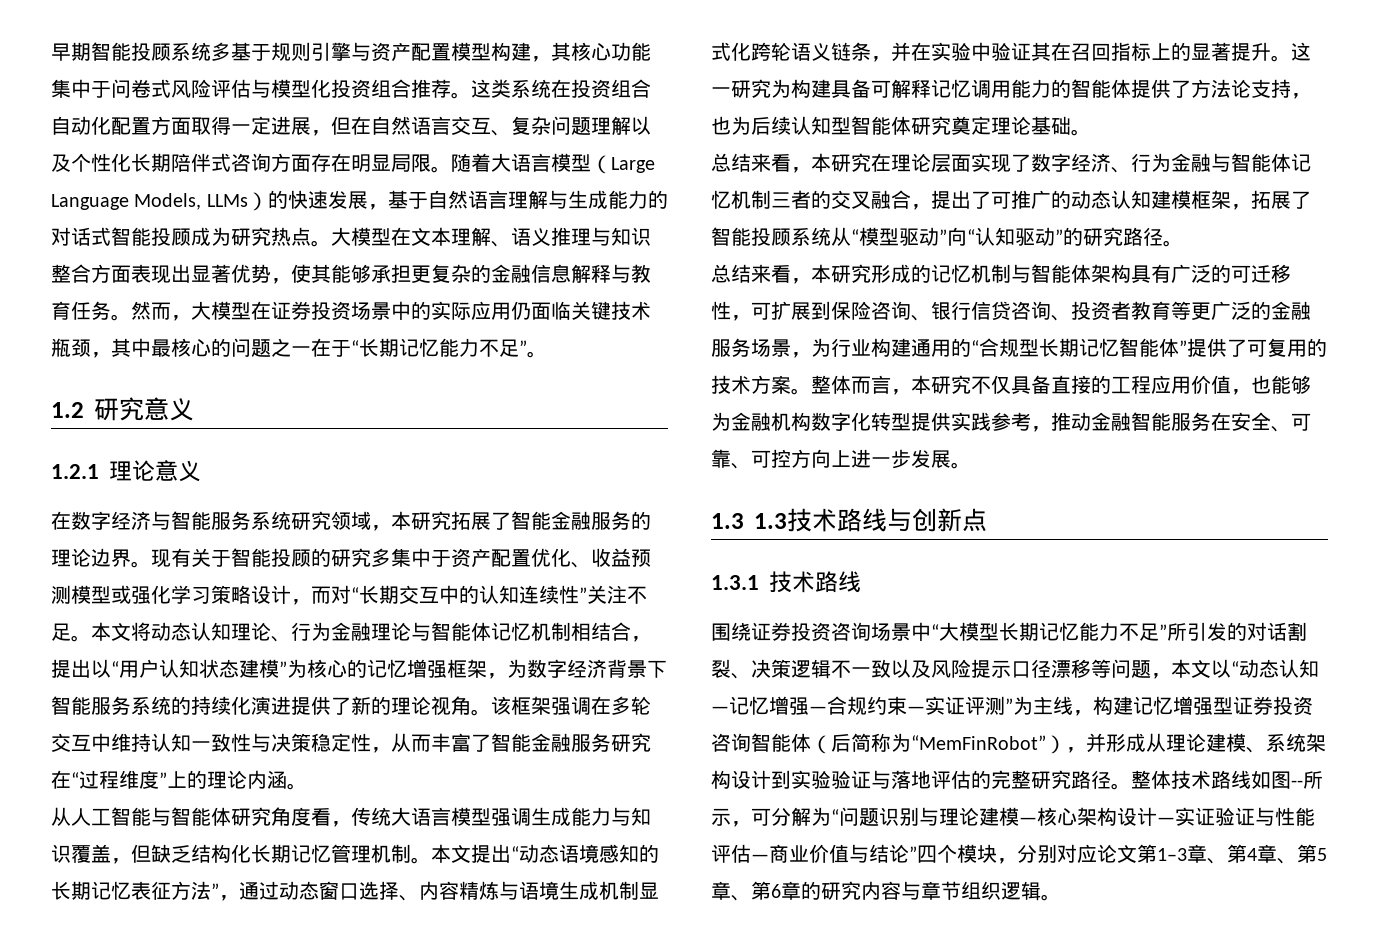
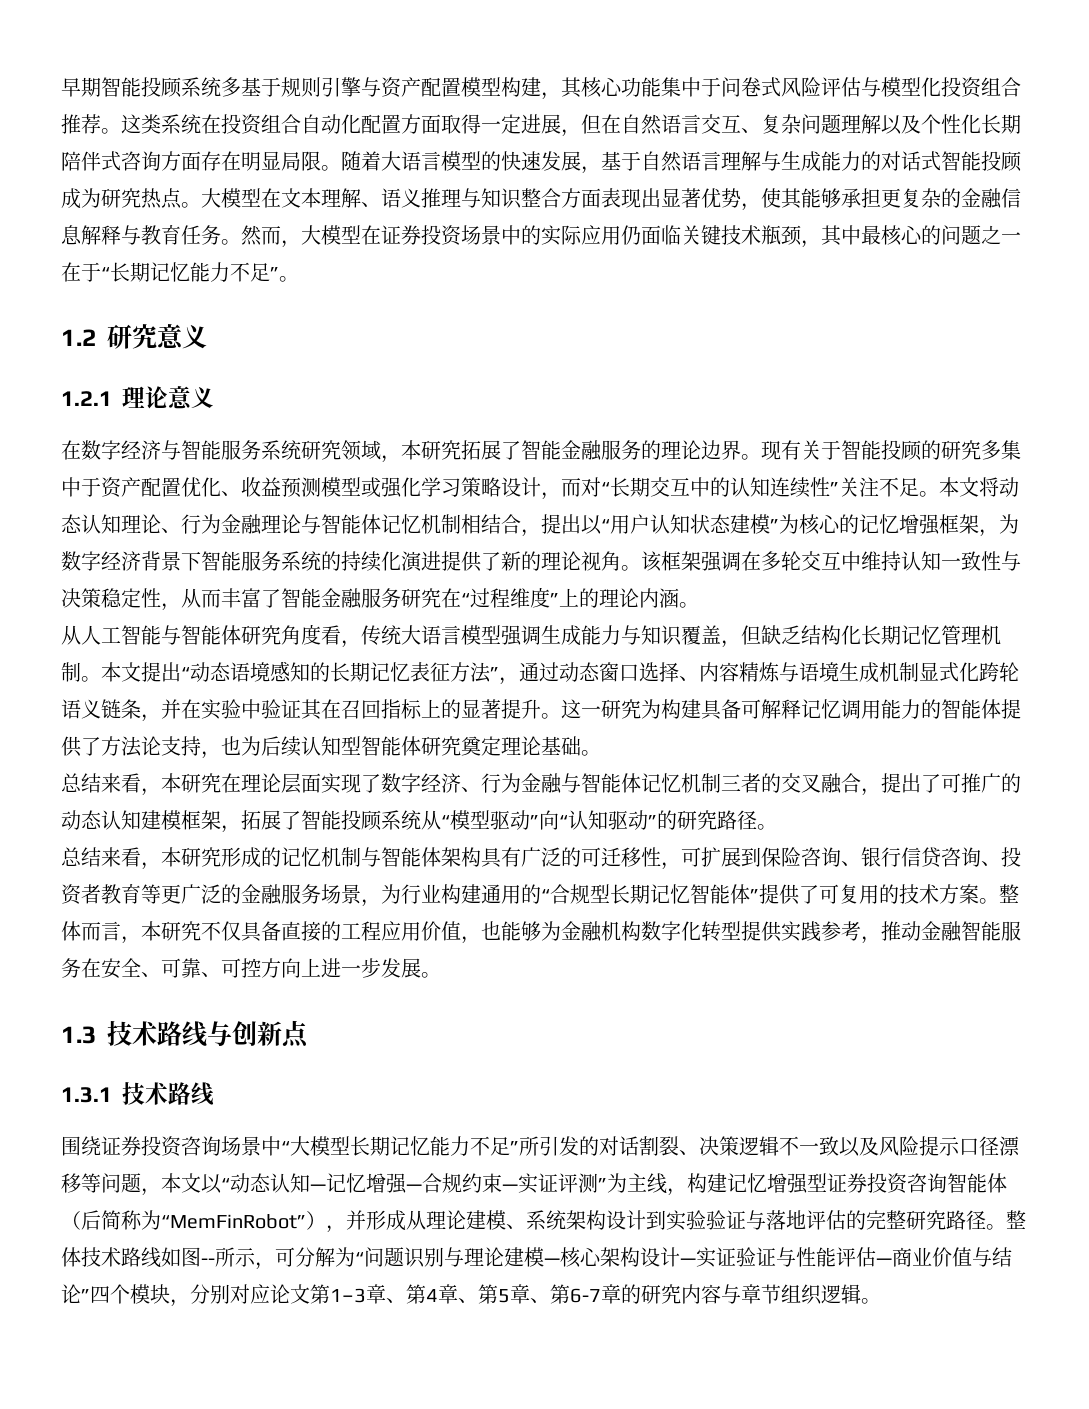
- 随着大语言模型（Large Language Models, LLMs）的快速发展，基于自然语言理解与生成能力的对话式智能投顾成为研究热点。
+ 随着大语言模型的快速发展，基于自然语言理解与生成能力的对话式智能投顾成为研究热点。
- 1.3 1.3技术路线与创新点
+ 1.3技术路线与创新点
- 整体技术路线如图--所示，可分解为“问题识别与理论建模—核心架构设计—实证验证与性能评估—商业价值与结论”四个模块，分别对应论文第1–3章、第4章、第5章、第6章的研究内容与章节组织逻辑。
+ 整体技术路线如图--所示，可分解为“问题识别与理论建模—核心架构设计—实证验证与性能评估—商业价值与结论”四个模块，分别对应论文第1–3章、第4章、第5章、第6-7章的研究内容与章节组织逻辑。

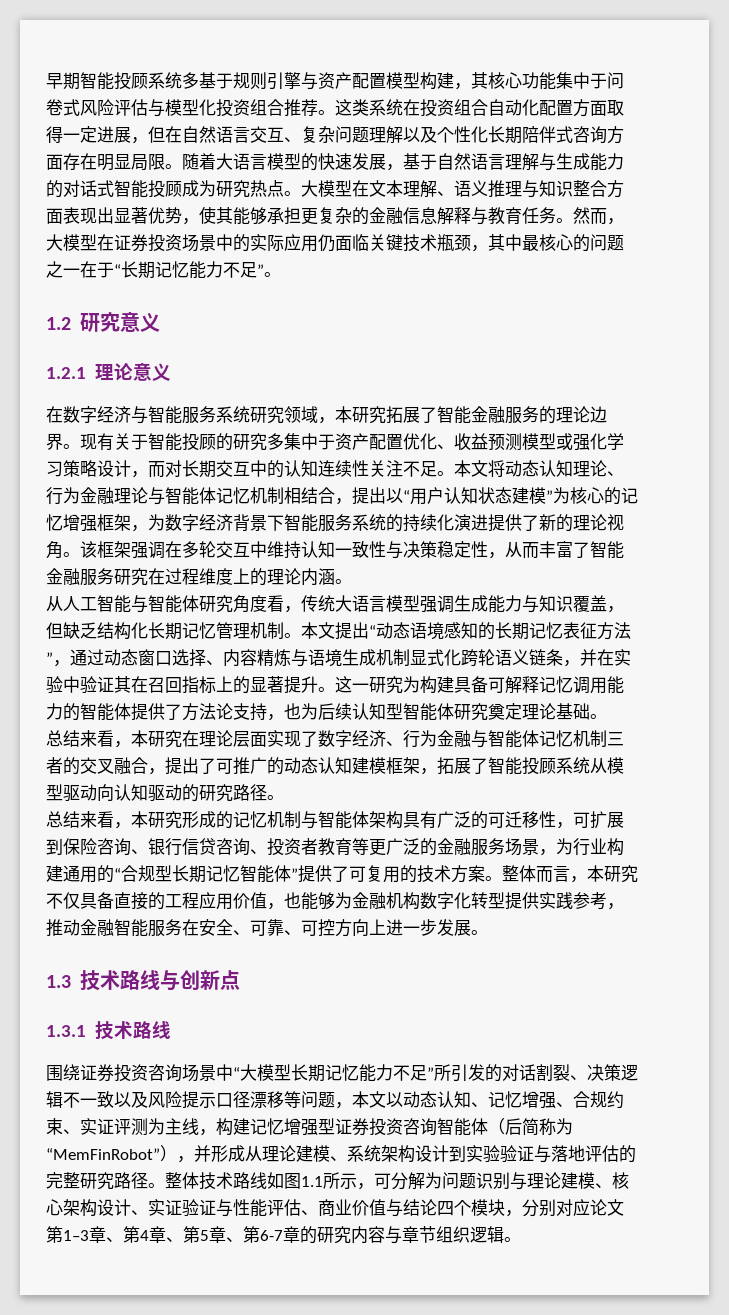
- 现有关于智能投顾的研究多集中于资产配置优化、收益预测模型或强化学习策略设计，而对“长期交互中的认知连续性”关注不足。
+ 现有关于智能投顾的研究多集中于资产配置优化、收益预测模型或强化学习策略设计，而对长期交互中的认知连续性关注不足。
- 该框架强调在多轮交互中维持认知一致性与决策稳定性，从而丰富了智能金融服务研究在“过程维度”上的理论内涵。
+ 该框架强调在多轮交互中维持认知一致性与决策稳定性，从而丰富了智能金融服务研究在过程维度上的理论内涵。
- 总结来看，本研究在理论层面实现了数字经济、行为金融与智能体记忆机制三者的交叉融合，提出了可推广的动态认知建模框架，拓展了智能投顾系统从“模型驱动”向“认知驱动”的研究路径。
+ 总结来看，本研究在理论层面实现了数字经济、行为金融与智能体记忆机制三者的交叉融合，提出了可推广的动态认知建模框架，拓展了智能投顾系统从模型驱动向认知驱动的研究路径。
- 围绕证券投资咨询场景中“大模型长期记忆能力不足”所引发的对话割裂、决策逻辑不一致以及风险提示口径漂移等问题，本文以“动态认知—记忆增强—合规约束—实证评测”为主线，构建记忆增强型证券投资咨询智能体（后简称为“MemFinRobot”），并形成从理论建模、系统架构设计到实验验证与落地评估的完整研究路径。
+ 围绕证券投资咨询场景中“大模型长期记忆能力不足”所引发的对话割裂、决策逻辑不一致以及风险提示口径漂移等问题，本文以动态认知、记忆增强、合规约束、实证评测为主线，构建记忆增强型证券投资咨询智能体（后简称为“MemFinRobot”），并形成从理论建模、系统架构设计到实验验证与落地评估的完整研究路径。
- 整体技术路线如图--所示，可分解为“问题识别与理论建模—核心架构设计—实证验证与性能评估—商业价值与结论”四个模块，分别对应论文第1–3章、第4章、第5章、第6-7章的研究内容与章节组织逻辑。
+ 整体技术路线如图1.1所示，可分解为问题识别与理论建模、核心架构设计、实证验证与性能评估、商业价值与结论四个模块，分别对应论文第1–3章、第4章、第5章、第6-7章的研究内容与章节组织逻辑。

